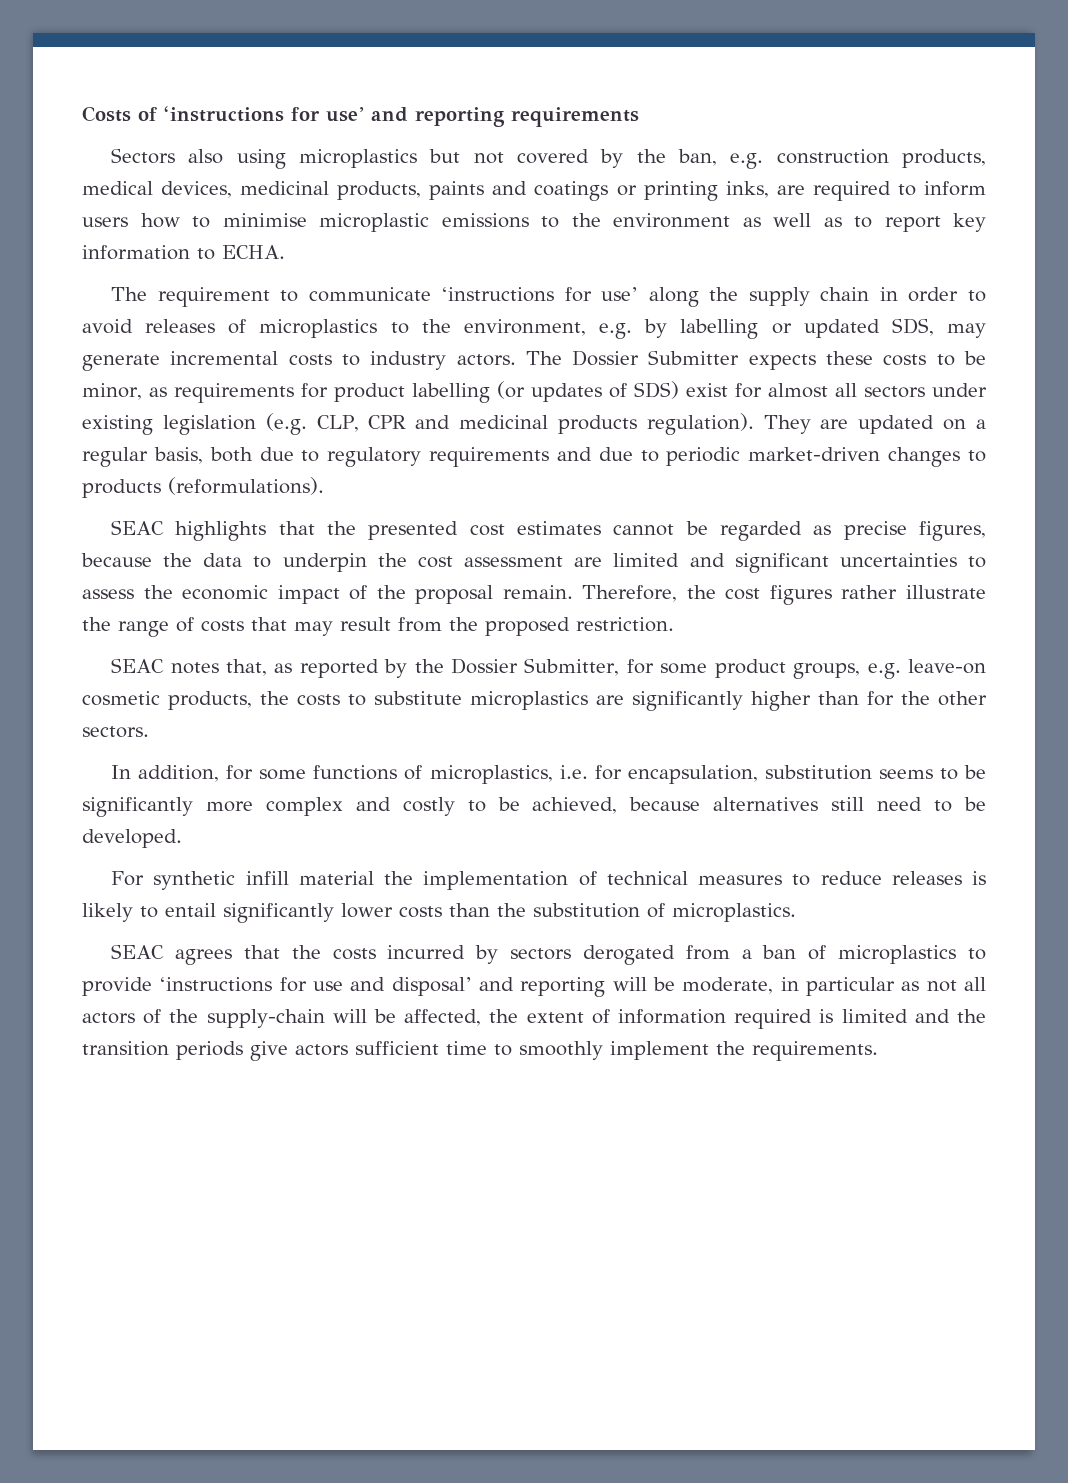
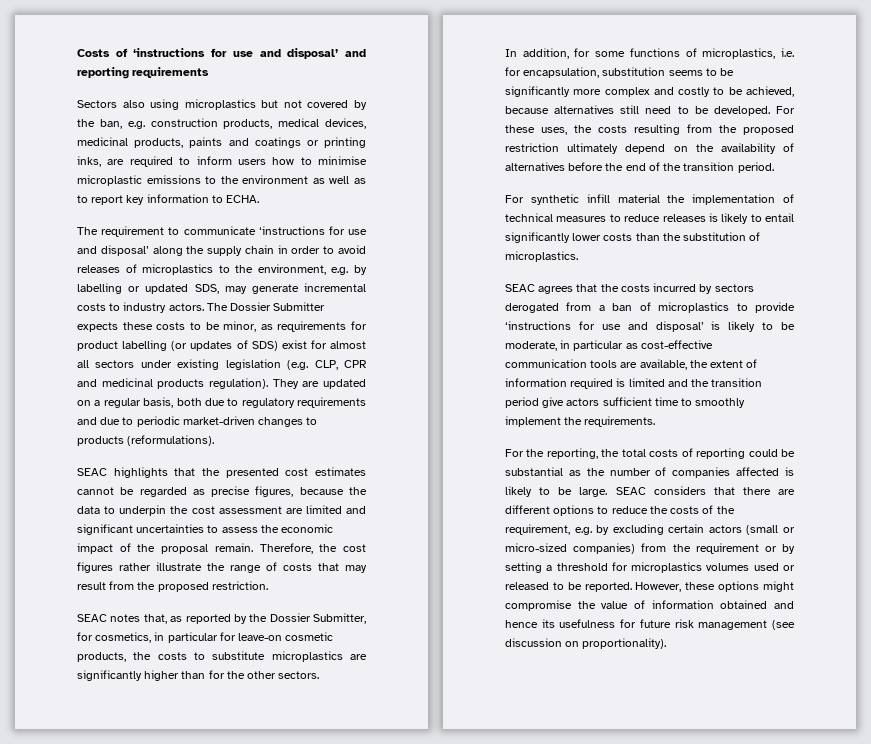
- Costs of ‘instructions for use’ and reporting requirements
+ Costs of ‘instructions for use and disposal’ and reporting requirements
- The requirement to communicate ‘instructions for use’ along the supply chain in order to avoid releases of microplastics to the environment, e.g. by labelling or updated SDS, may generate incremental costs to industry actors.
+ The requirement to communicate ‘instructions for use and disposal’ along the supply chain in order to avoid releases of microplastics to the environment, e.g. by labelling or updated SDS, may generate incremental costs to industry actors.
- SEAC notes that, as reported by the Dossier Submitter, for some product groups, e.g. leave-on cosmetic products, the costs to substitute microplastics are significantly higher than for the other sectors.
+ SEAC notes that, as reported by the Dossier Submitter, for cosmetics, in particular for leave-on cosmetic products, the costs to substitute microplastics are significantly higher than for the other sectors.
+ For these uses, the costs resulting from the proposed restriction ultimately depend on the availability of alternatives before the end of the transition period.
- SEAC agrees that the costs incurred by sectors derogated from a ban of microplastics to provide ‘instructions for use and disposal’ and reporting will be moderate, in particular as not all actors of the supply-chain will be affected, the extent of information required is limited and the transition periods give actors sufficient time to smoothly implement the requirements.
+ SEAC agrees that the costs incurred by sectors derogated from a ban of microplastics to provide ‘instructions for use and disposal’ is likely to be moderate, in particular as cost-effective communication tools are available, the extent of information required is limited and the transition period give actors sufficient time to smoothly implement the requirements.
+ For the reporting, the total costs of reporting could be substantial as the number of companies affected is likely to be large. SEAC considers that there are different options to reduce the costs of the requirement, e.g. by excluding certain actors (small or micro-sized companies) from the requirement or by setting a threshold for microplastics volumes used or released to be reported. However, these options might compromise the value of information obtained and hence its usefulness for future risk management (see discussion on proportionality).

